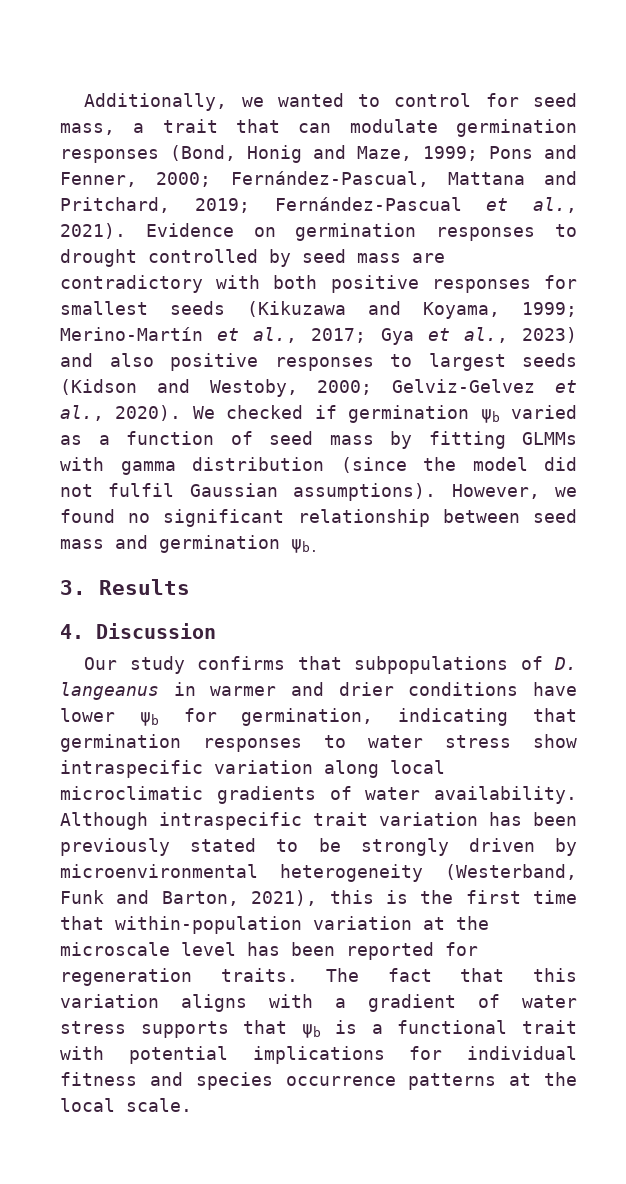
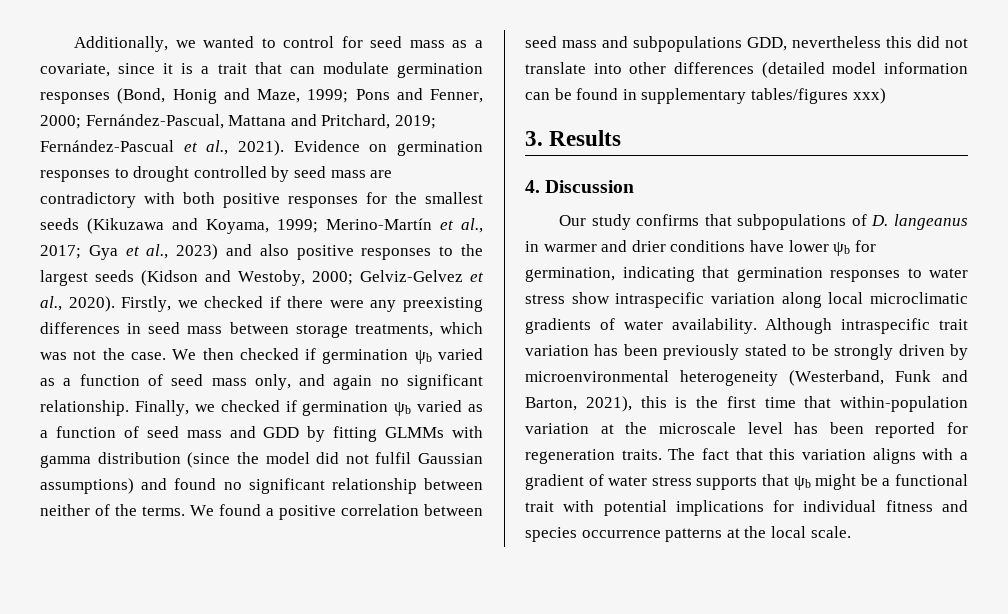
- Additionally, we wanted to control for seed mass, a trait that can modulate germination responses (Bond, Honig and Maze, 1999; Pons and Fenner, 2000; Fernández-Pascual, Mattana and Pritchard, 2019; Fernández-Pascual et al., 2021).
+ Additionally, we wanted to control for seed mass as a covariate, since it is a trait that can modulate germination responses (Bond, Honig and Maze, 1999; Pons and Fenner, 2000; Fernández-Pascual, Mattana and Pritchard, 2019; Fernández-Pascual et al., 2021).
- Evidence on germination responses to drought controlled by seed mass are contradictory with both positive responses for smallest seeds (Kikuzawa and Koyama, 1999; Merino-Martín et al., 2017; Gya et al., 2023) and also positive responses to largest seeds (Kidson and Westoby, 2000; Gelviz-Gelvez et al., 2020).
+ Evidence on germination responses to drought controlled by seed mass are contradictory with both positive responses for the smallest seeds (Kikuzawa and Koyama, 1999; Merino-Martín et al., 2017; Gya et al., 2023) and also positive responses to the largest seeds (Kidson and Westoby, 2000; Gelviz-Gelvez et al., 2020).
- We checked if germination ψb varied as a function of seed mass by fitting GLMMs with gamma distribution (since the model did not fulfil Gaussian assumptions). However, we found no significant relationship between seed mass and germination ψb.
+ Firstly, we checked if there were any preexisting differences in seed mass between storage treatments, which was not the case. We then checked if germination ψb varied as a function of seed mass only, and again no significant relationship. Finally, we checked if germination ψb varied as a function of seed mass and GDD by fitting GLMMs with gamma distribution (since the model did not fulfil Gaussian assumptions) and found no significant relationship between neither of the terms. We found a positive correlation between seed mass and subpopulations GDD, nevertheless this did not translate into other differences (detailed model information can be found in supplementary tables/figures xxx)
- The fact that this variation aligns with a gradient of water stress supports that ψb is a functional trait with potential implications for individual fitness and species occurrence patterns at the local scale.
+ The fact that this variation aligns with a gradient of water stress supports that ψb might be a functional trait with potential implications for individual fitness and species occurrence patterns at the local scale.

